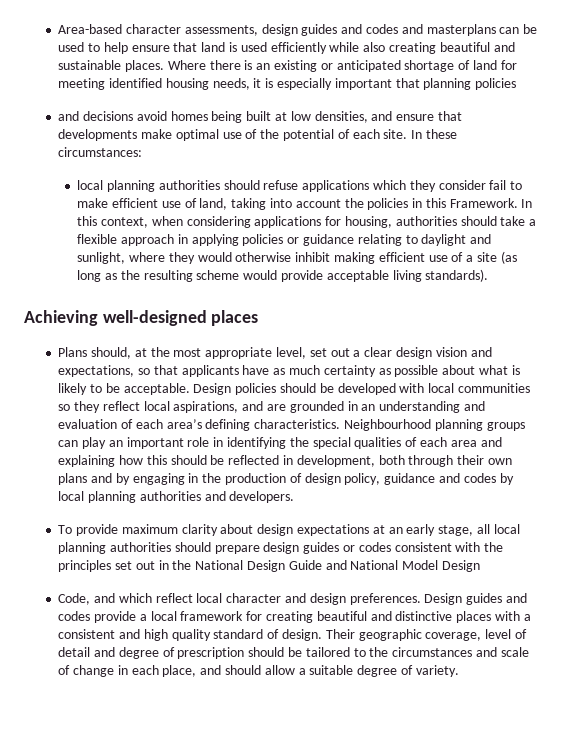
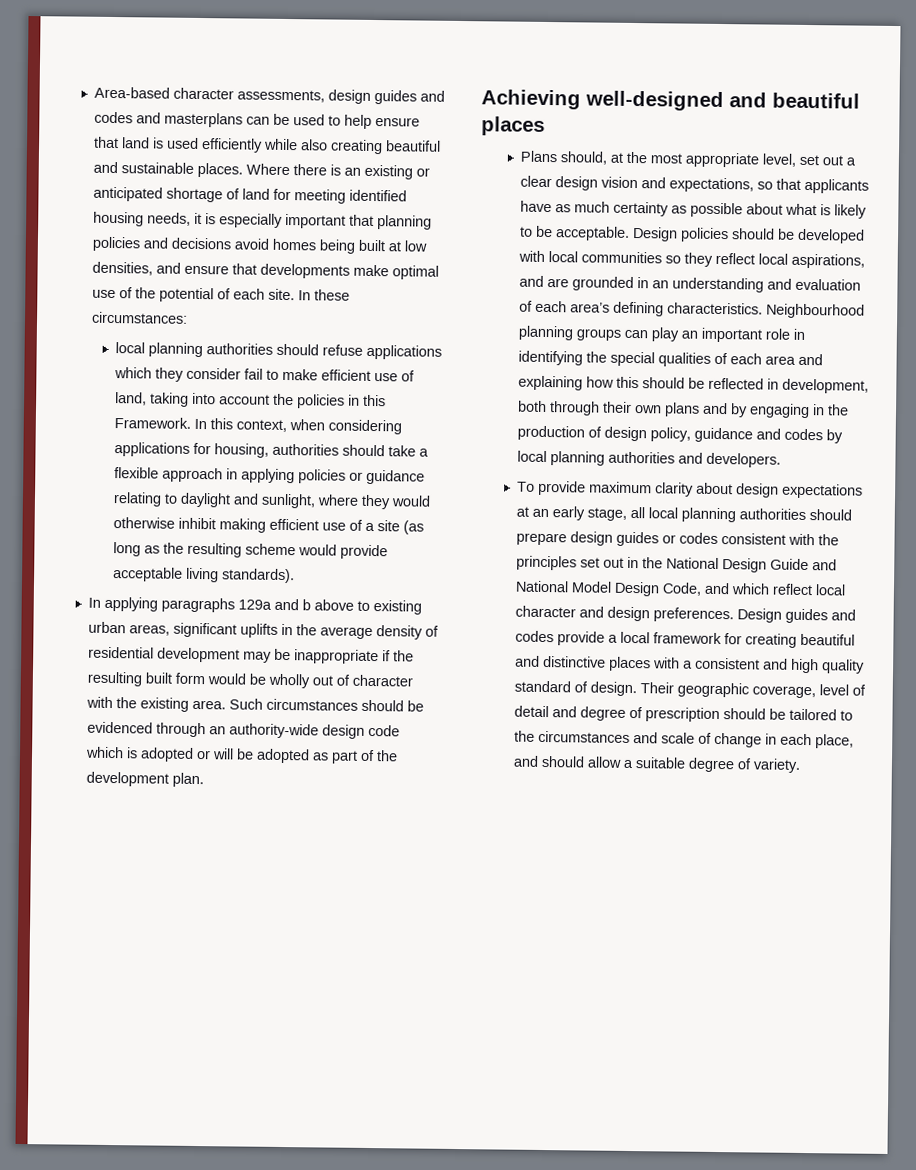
- Where there is an existing or anticipated shortage of land for meeting identified housing needs, it is especially important that planning policies
- and decisions avoid homes being built at low densities, and ensure that developments make optimal use of the potential of each site.
+ Where there is an existing or anticipated shortage of land for meeting identified housing needs, it is especially important that planning policies and decisions avoid homes being built at low densities, and ensure that developments make optimal use of the potential of each site.
+ In applying paragraphs 129a and b above to existing urban areas, significant uplifts in the average density of residential development may be inappropriate if the resulting built form would be wholly out of character with the existing area. Such circumstances should be evidenced through an authority-wide design code which is adopted or will be adopted as part of the development plan.
- Achieving well-designed places
+ Achieving well-designed and beautiful places
- To provide maximum clarity about design expectations at an early stage, all local planning authorities should prepare design guides or codes consistent with the principles set out in the National Design Guide and National Model Design
- Code, and which reflect local character and design preferences.
+ To provide maximum clarity about design expectations at an early stage, all local planning authorities should prepare design guides or codes consistent with the principles set out in the National Design Guide and National Model Design Code, and which reflect local character and design preferences.

